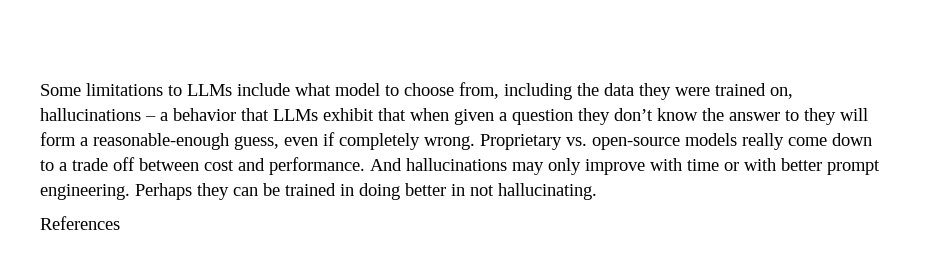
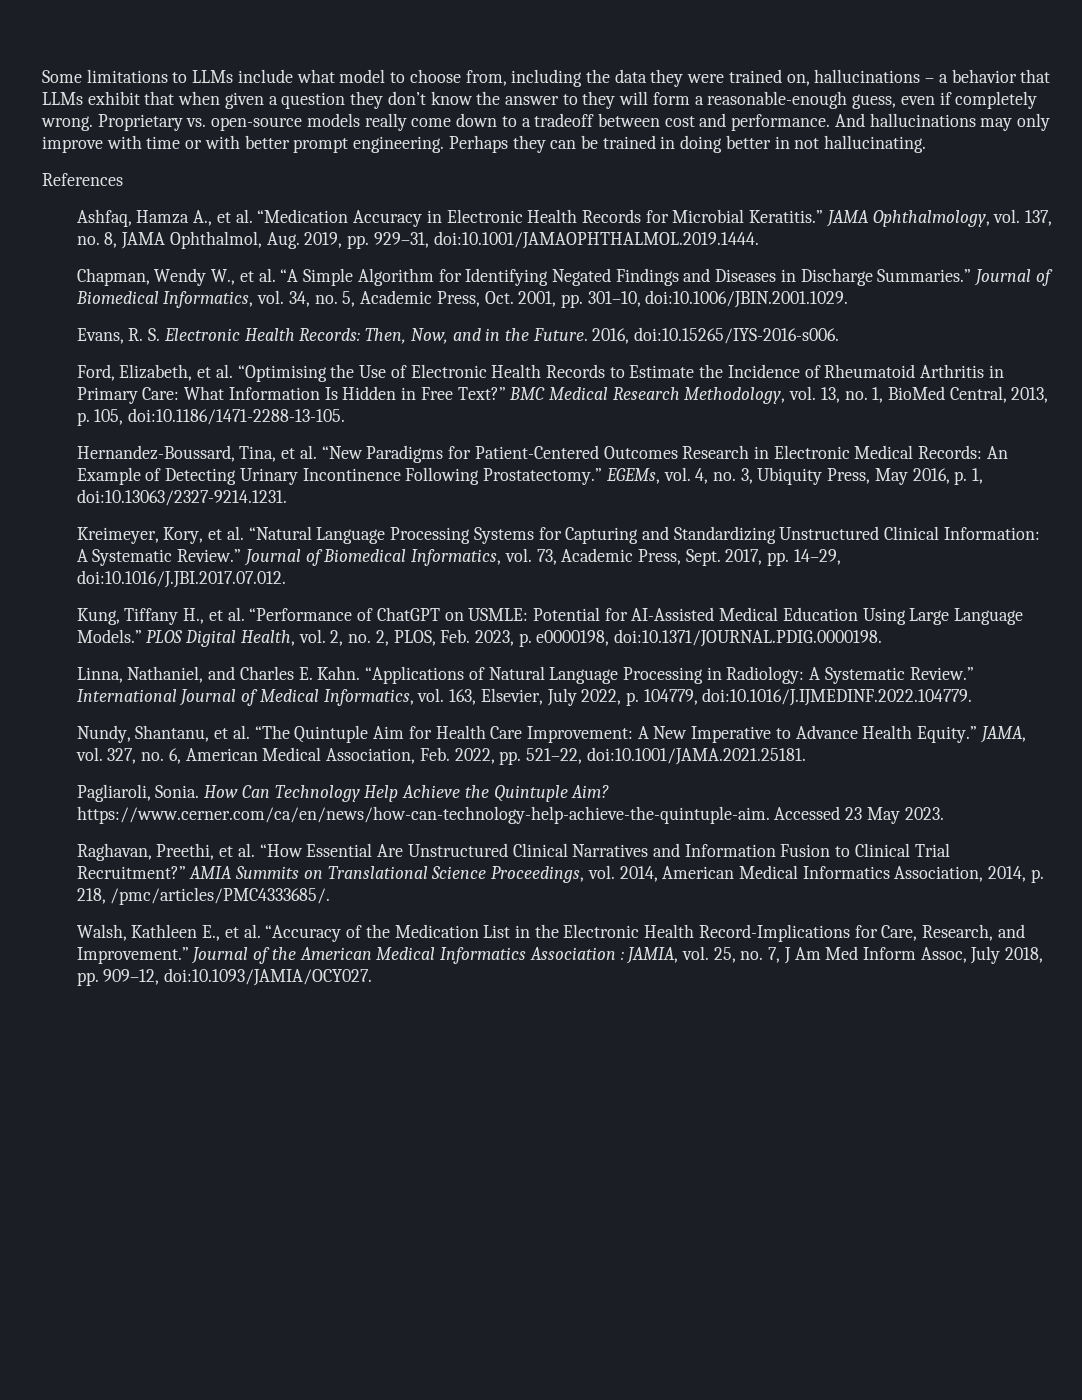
- Proprietary vs. open-source models really come down to a trade off between cost and performance.
+ Proprietary vs. open-source models really come down to a tradeoff between cost and performance.
+ Ashfaq, Hamza A., et al. “Medication Accuracy in Electronic Health Records for Microbial Keratitis.” JAMA Ophthalmology, vol. 137, no. 8, JAMA Ophthalmol, Aug. 2019, pp. 929–31, doi:10.1001/JAMAOPHTHALMOL.2019.1444.
+ Chapman, Wendy W., et al. “A Simple Algorithm for Identifying Negated Findings and Diseases in Discharge Summaries.” Journal of Biomedical Informatics, vol. 34, no. 5, Academic Press, Oct. 2001, pp. 301–10, doi:10.1006/JBIN.2001.1029.
+ Evans, R. S. Electronic Health Records: Then, Now, and in the Future. 2016, doi:10.15265/IYS-2016-s006.
+ Ford, Elizabeth, et al. “Optimising the Use of Electronic Health Records to Estimate the Incidence of Rheumatoid Arthritis in Primary Care: What Information Is Hidden in Free Text?” BMC Medical Research Methodology, vol. 13, no. 1, BioMed Central, 2013, p. 105, doi:10.1186/1471-2288-13-105.
+ Hernandez-Boussard, Tina, et al. “New Paradigms for Patient-Centered Outcomes Research in Electronic Medical Records: An Example of Detecting Urinary Incontinence Following Prostatectomy.” EGEMs, vol. 4, no. 3, Ubiquity Press, May 2016, p. 1, doi:10.13063/2327-9214.1231.
+ Kreimeyer, Kory, et al. “Natural Language Processing Systems for Capturing and Standardizing Unstructured Clinical Information: A Systematic Review.” Journal of Biomedical Informatics, vol. 73, Academic Press, Sept. 2017, pp. 14–29, doi:10.1016/J.JBI.2017.07.012.
+ Kung, Tiffany H., et al. “Performance of ChatGPT on USMLE: Potential for AI-Assisted Medical Education Using Large Language Models.” PLOS Digital Health, vol. 2, no. 2, PLOS, Feb. 2023, p. e0000198, doi:10.1371/JOURNAL.PDIG.0000198.
+ Linna, Nathaniel, and Charles E. Kahn. “Applications of Natural Language Processing in Radiology: A Systematic Review.” International Journal of Medical Informatics, vol. 163, Elsevier, July 2022, p. 104779, doi:10.1016/J.IJMEDINF.2022.104779.
+ Nundy, Shantanu, et al. “The Quintuple Aim for Health Care Improvement: A New Imperative to Advance Health Equity.” JAMA, vol. 327, no. 6, American Medical Association, Feb. 2022, pp. 521–22, doi:10.1001/JAMA.2021.25181.
+ Pagliaroli, Sonia. How Can Technology Help Achieve the Quintuple Aim? https://www.cerner.com/ca/en/news/how-can-technology-help-achieve-the-quintuple-aim. Accessed 23 May 2023.
+ Raghavan, Preethi, et al. “How Essential Are Unstructured Clinical Narratives and Information Fusion to Clinical Trial Recruitment?” AMIA Summits on Translational Science Proceedings, vol. 2014, American Medical Informatics Association, 2014, p. 218, /pmc/articles/PMC4333685/.
+ Walsh, Kathleen E., et al. “Accuracy of the Medication List in the Electronic Health Record-Implications for Care, Research, and Improvement.” Journal of the American Medical Informatics Association : JAMIA, vol. 25, no. 7, J Am Med Inform Assoc, July 2018, pp. 909–12, doi:10.1093/JAMIA/OCY027.

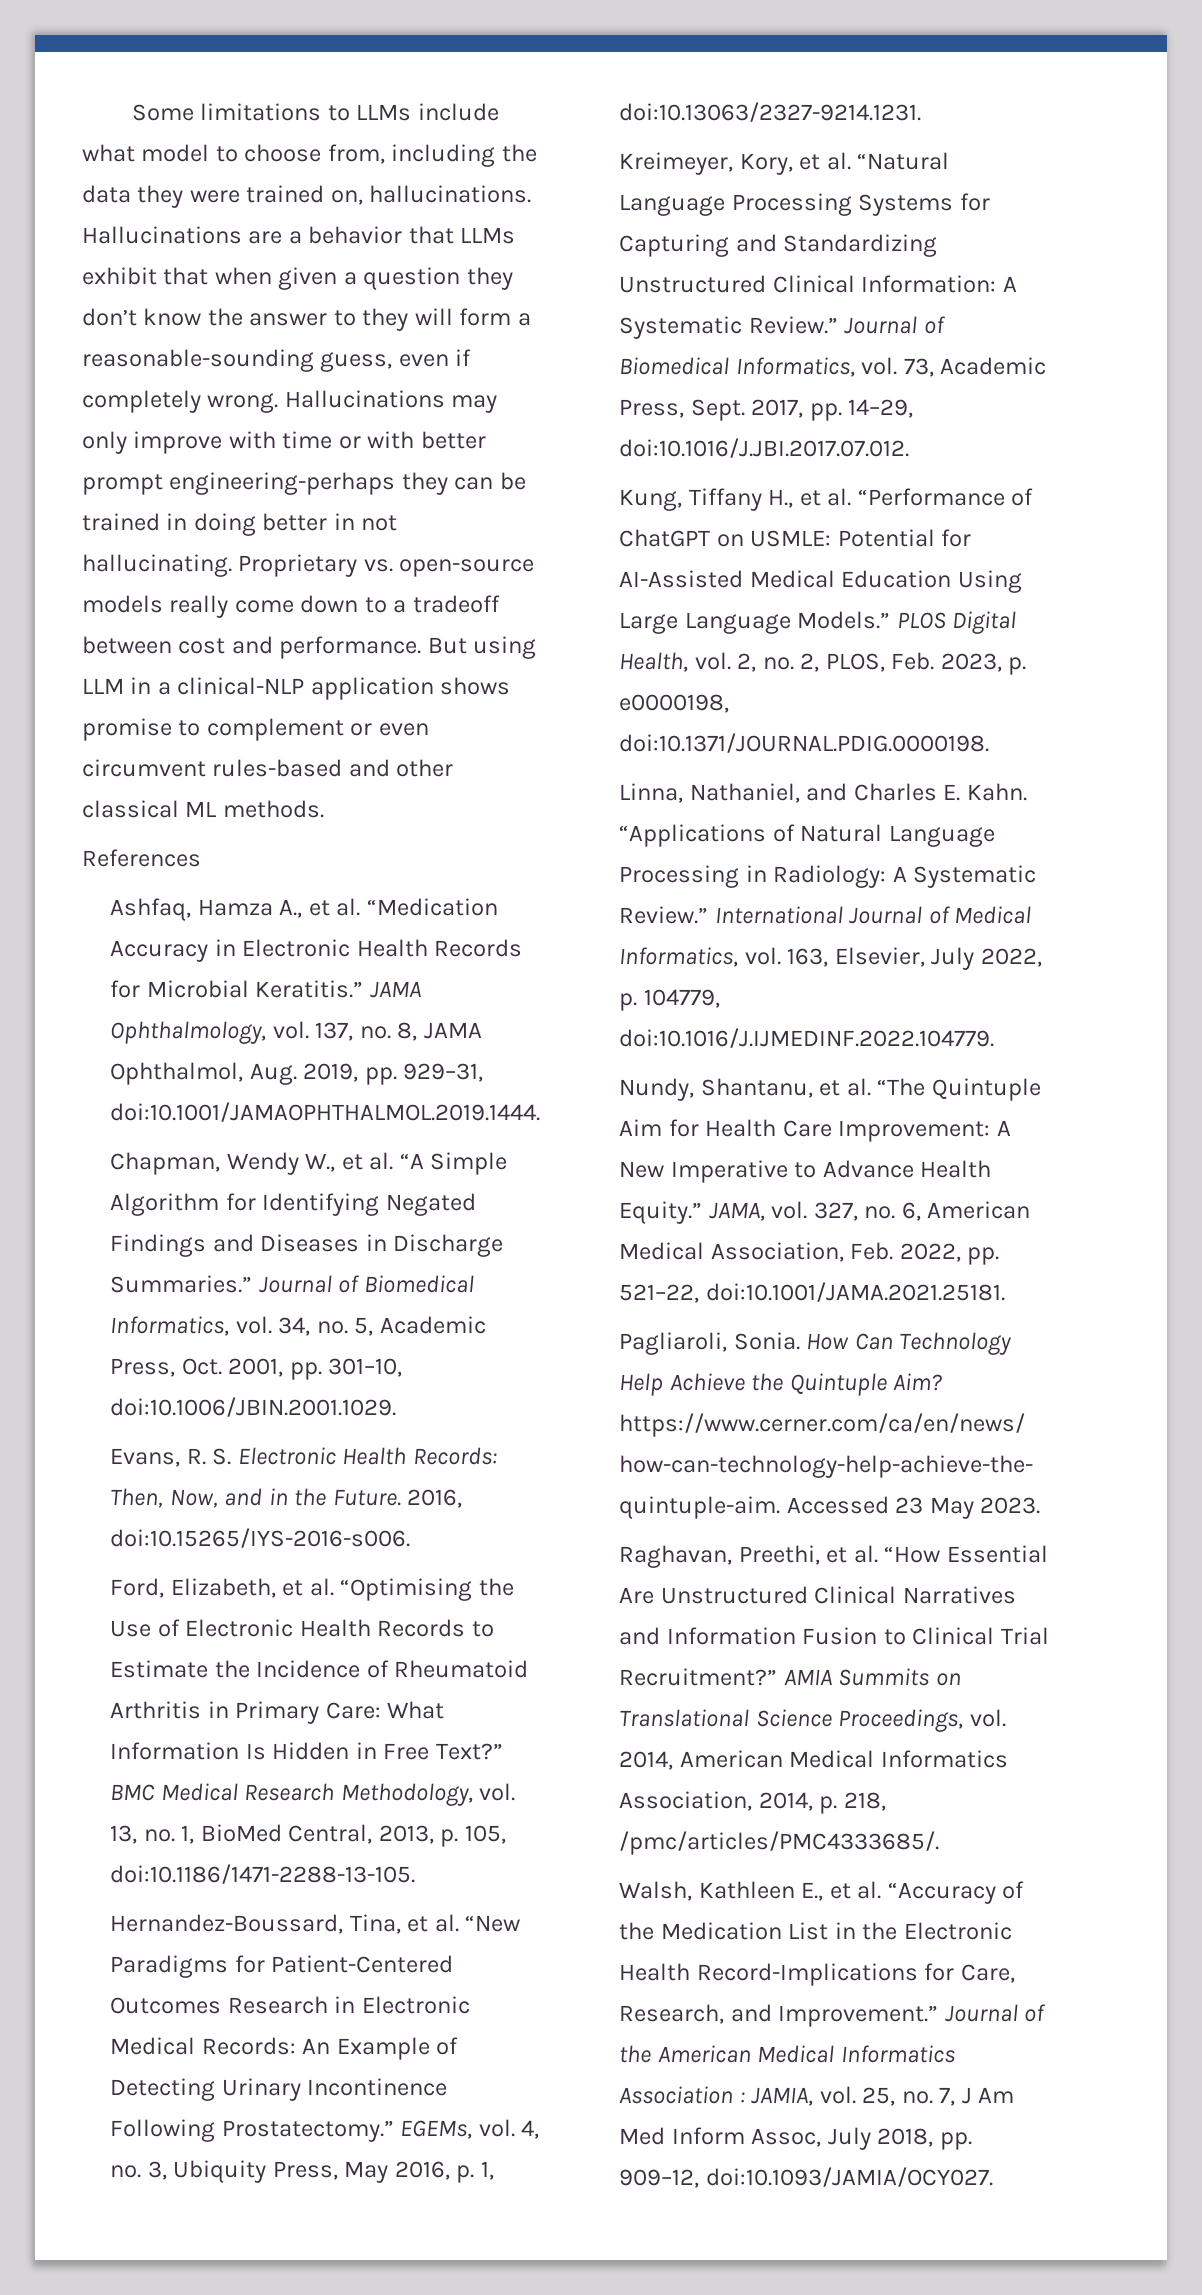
- Some limitations to LLMs include what model to choose from, including the data they were trained on, hallucinations – a behavior that LLMs exhibit that when given a question they don’t know the answer to they will form a reasonable-enough guess, even if completely wrong.
+ Some limitations to LLMs include what model to choose from, including the data they were trained on, hallucinations. Hallucinations are a behavior that LLMs exhibit that when given a question they don’t know the answer to they will form a reasonable-sounding guess, even if completely wrong.
+ Hallucinations may only improve with time or with better prompt engineering-perhaps they can be trained in doing better in not hallucinating.
- And hallucinations may only improve with time or with better prompt engineering. Perhaps they can be trained in doing better in not hallucinating.
+ But using LLM in a clinical-NLP application shows promise to complement or even circumvent rules-based and other classical ML methods.

